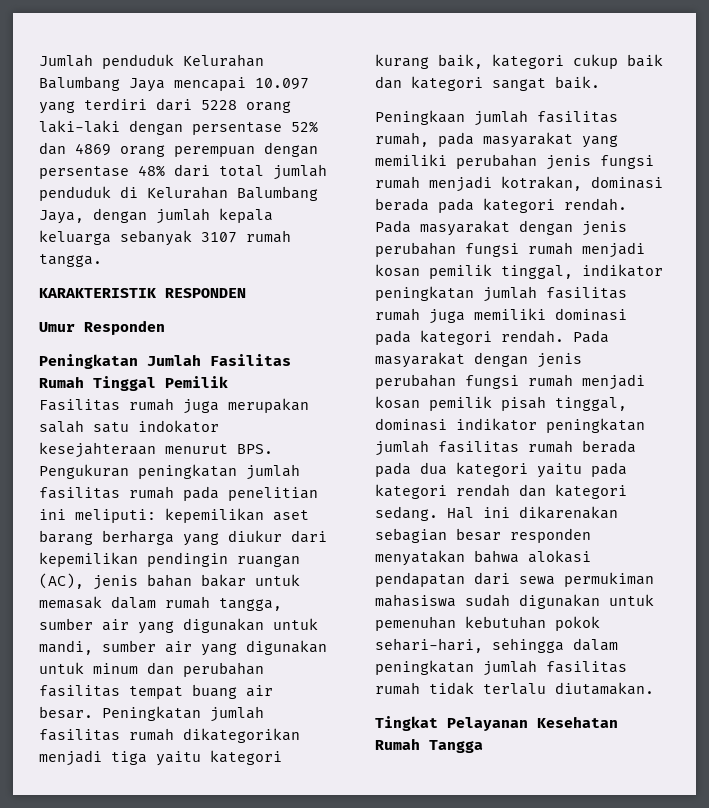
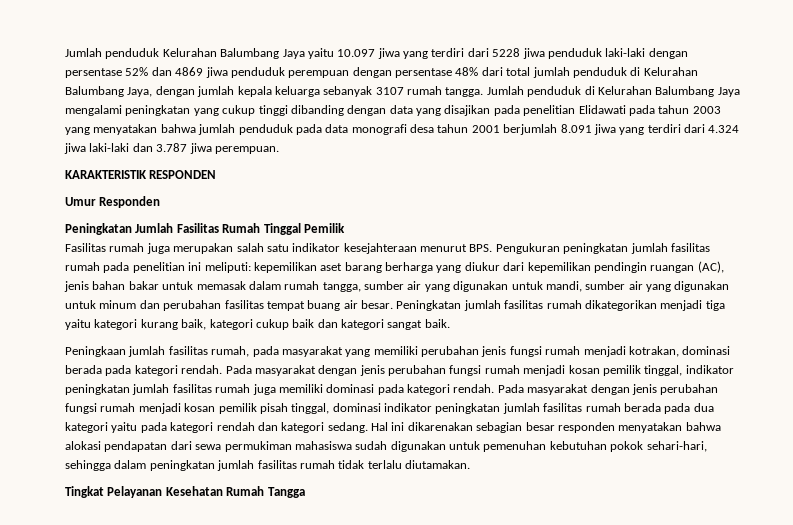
- Jumlah penduduk Kelurahan Balumbang Jaya mencapai 10.097 yang terdiri dari 5228 orang laki-laki dengan persentase 52% dan 4869 orang perempuan dengan persentase 48% dari total jumlah penduduk di Kelurahan Balumbang Jaya, dengan jumlah kepala keluarga sebanyak 3107 rumah tangga.
+ Jumlah penduduk Kelurahan Balumbang Jaya yaitu 10.097 jiwa yang terdiri dari 5228 jiwa penduduk laki-laki dengan persentase 52% dan 4869 jiwa penduduk perempuan dengan persentase 48% dari total jumlah penduduk di Kelurahan Balumbang Jaya, dengan jumlah kepala keluarga sebanyak 3107 rumah tangga. Jumlah penduduk di Kelurahan Balumbang Jaya mengalami peningkatan yang cukup tinggi dibanding dengan data yang disajikan pada penelitian Elidawati pada tahun 2003 yang menyatakan bahwa jumlah penduduk pada data monografi desa tahun 2001 berjumlah 8.091 jiwa yang terdiri dari 4.324 jiwa laki-laki dan 3.787 jiwa perempuan.
- Fasilitas rumah juga merupakan salah satu indokator kesejahteraan menurut BPS. Pengukuran peningkatan jumlah fasilitas rumah pada penelitian ini meliputi: kepemilikan aset barang berharga yang diukur dari kepemilikan pendingin ruangan (AC), jenis bahan bakar untuk memasak dalam rumah tangga, sumber air yang digunakan untuk mandi, sumber air yang digunakan untuk minum dan perubahan fasilitas tempat buang air besar.
+ Fasilitas rumah juga merupakan salah satu indikator kesejahteraan menurut BPS. Pengukuran peningkatan jumlah fasilitas rumah pada penelitian ini meliputi: kepemilikan aset barang berharga yang diukur dari kepemilikan pendingin ruangan (AC), jenis bahan bakar untuk memasak dalam rumah tangga, sumber air yang digunakan untuk mandi, sumber air yang digunakan untuk minum dan perubahan fasilitas tempat buang air besar.

